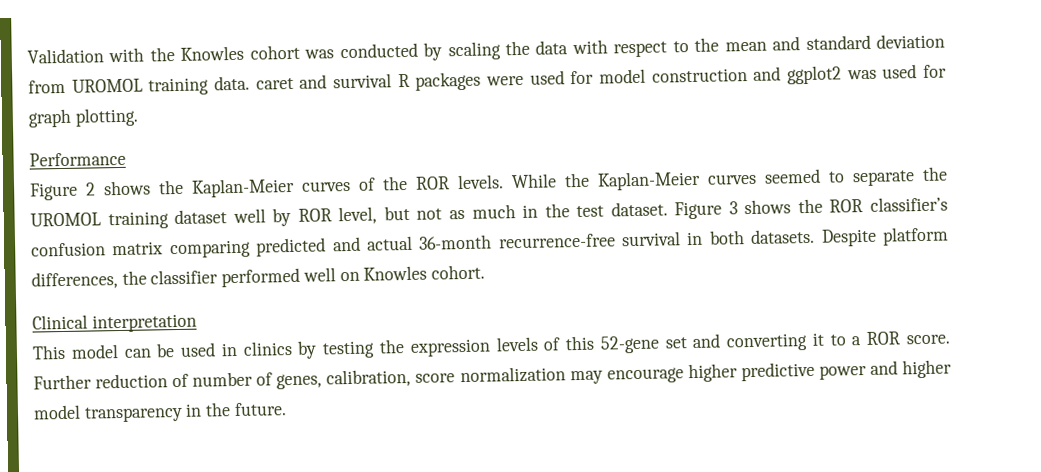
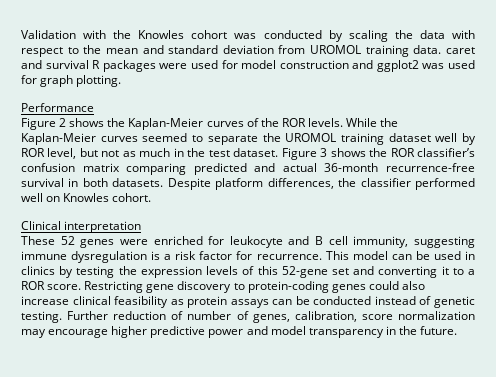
+ These 52 genes were enriched for leukocyte and B cell immunity, suggesting immune dysregulation is a risk factor for recurrence.
+ Restricting gene discovery to protein-coding genes could also increase clinical feasibility as protein assays can be conducted instead of genetic testing.
- Further reduction of number of genes, calibration, score normalization may encourage higher predictive power and higher model transparency in the future.
+ Further reduction of number of genes, calibration, score normalization may encourage higher predictive power and model transparency in the future.

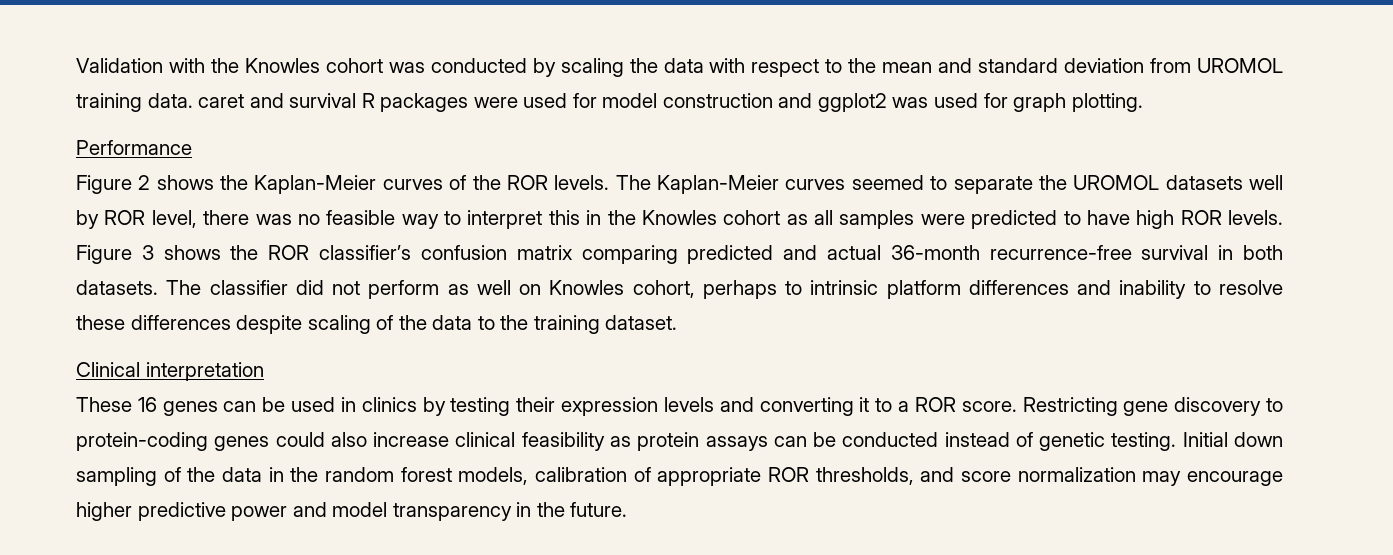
- While the Kaplan-Meier curves seemed to separate the UROMOL training dataset well by ROR level, but not as much in the test dataset.
+ The Kaplan-Meier curves seemed to separate the UROMOL datasets well by ROR level, there was no feasible way to interpret this in the Knowles cohort as all samples were predicted to have high ROR levels.
- Despite platform differences, the classifier performed well on Knowles cohort.
+ The classifier did not perform as well on Knowles cohort, perhaps to intrinsic platform differences and inability to resolve these differences despite scaling of the data to the training dataset.
  Clinical interpretation
- These 52 genes were enriched for leukocyte and B cell immunity, suggesting immune dysregulation is a risk factor for recurrence. This model can be used in clinics by testing the expression levels of this 52-gene set and converting it to a ROR score.
+ These 16 genes can be used in clinics by testing their expression levels and converting it to a ROR score.
- Further reduction of number of genes, calibration, score normalization may encourage higher predictive power and model transparency in the future.
+ Initial down sampling of the data in the random forest models, calibration of appropriate ROR thresholds, and score normalization may encourage higher predictive power and model transparency in the future.

